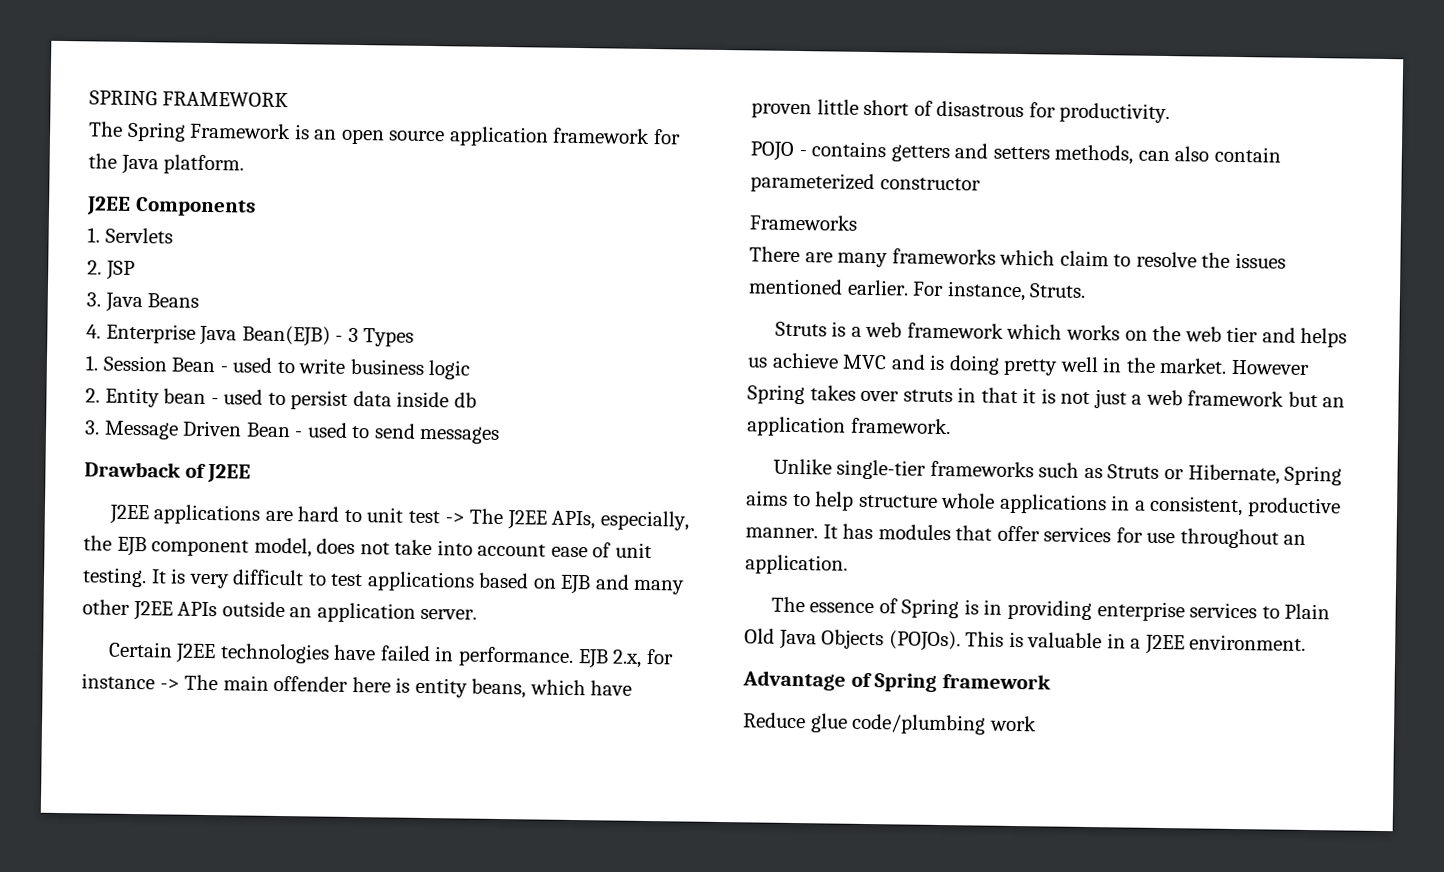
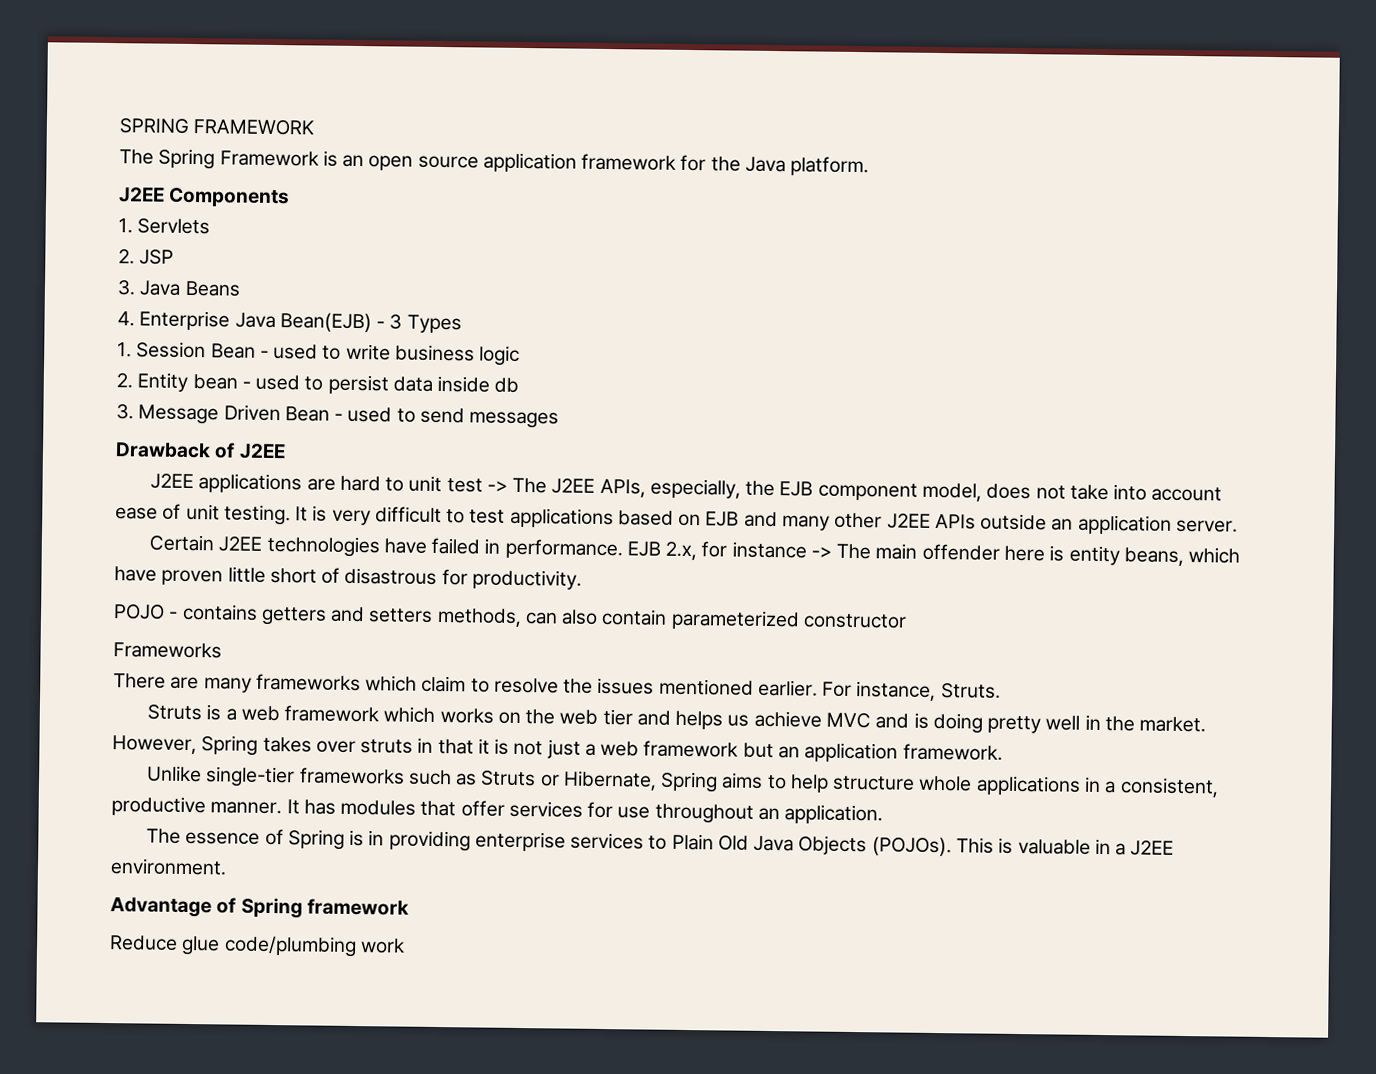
- However Spring takes over struts in that it is not just a web framework but an application framework.
+ However, Spring takes over struts in that it is not just a web framework but an application framework.

